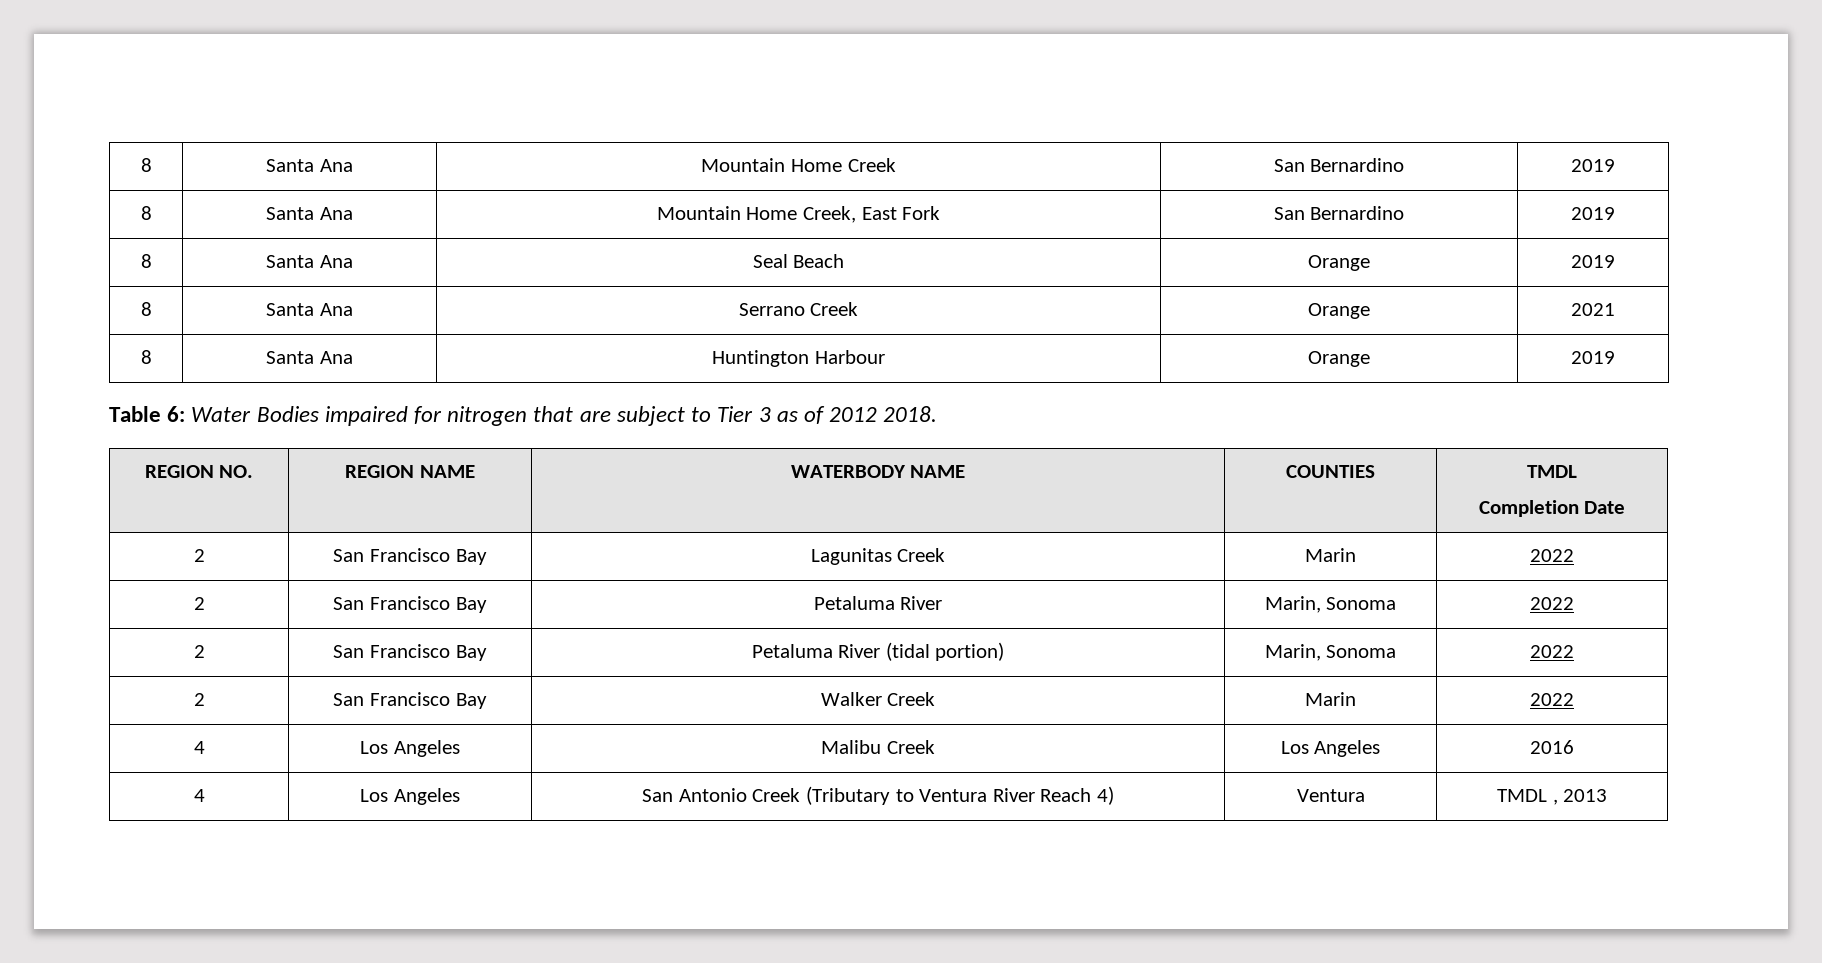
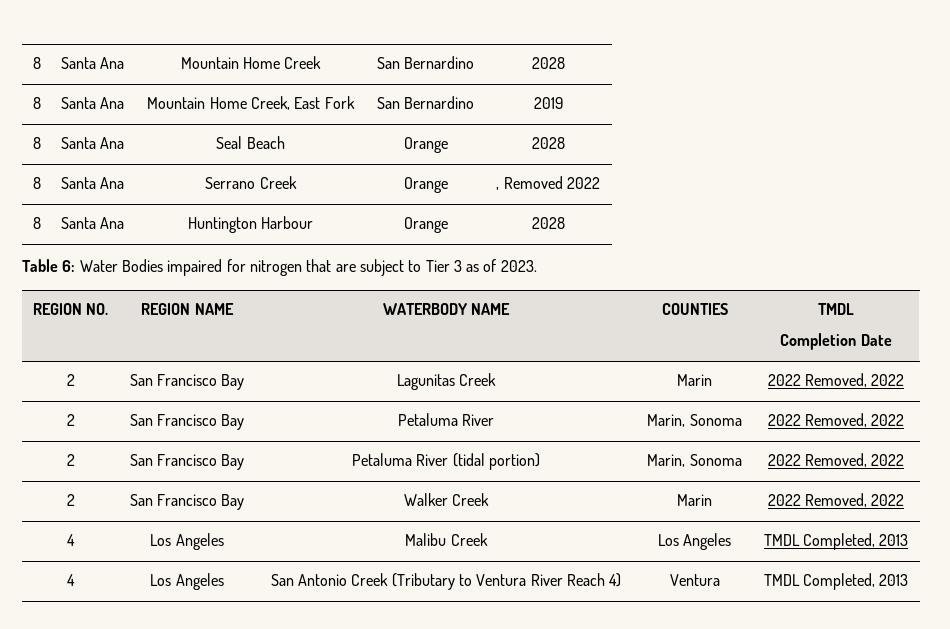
- 8 | Santa Ana | Mountain Home Creek | San Bernardino | 2019
+ 8 | Santa Ana | Mountain Home Creek | San Bernardino | 2028
- 8 | Santa Ana | Seal Beach | Orange | 2019
+ 8 | Santa Ana | Seal Beach | Orange | 2028
- 8 | Santa Ana | Serrano Creek | Orange | 2021
+ 8 | Santa Ana | Serrano Creek | Orange | , Removed 2022
- 8 | Santa Ana | Huntington Harbour | Orange | 2019
+ 8 | Santa Ana | Huntington Harbour | Orange | 2028
- Table 6: Water Bodies impaired for nitrogen that are subject to Tier 3 as of 2012 2018.
+ Table 6: Water Bodies impaired for nitrogen that are subject to Tier 3 as of 2023.
- 2 | San Francisco Bay | Lagunitas Creek | Marin | 2022
+ 2 | San Francisco Bay | Lagunitas Creek | Marin | 2022 Removed, 2022
- 2 | San Francisco Bay | Petaluma River | Marin, Sonoma | 2022
+ 2 | San Francisco Bay | Petaluma River | Marin, Sonoma | 2022 Removed, 2022
- 2 | San Francisco Bay | Petaluma River (tidal portion) | Marin, Sonoma | 2022
+ 2 | San Francisco Bay | Petaluma River (tidal portion) | Marin, Sonoma | 2022 Removed, 2022
- 2 | San Francisco Bay | Walker Creek | Marin | 2022
+ 2 | San Francisco Bay | Walker Creek | Marin | 2022 Removed, 2022
- 4 | Los Angeles | Malibu Creek | Los Angeles | 2016
+ 4 | Los Angeles | Malibu Creek | Los Angeles | TMDL Completed, 2013
- 4 | Los Angeles | San Antonio Creek (Tributary to Ventura River Reach 4) | Ventura | TMDL , 2013
+ 4 | Los Angeles | San Antonio Creek (Tributary to Ventura River Reach 4) | Ventura | TMDL Completed, 2013

